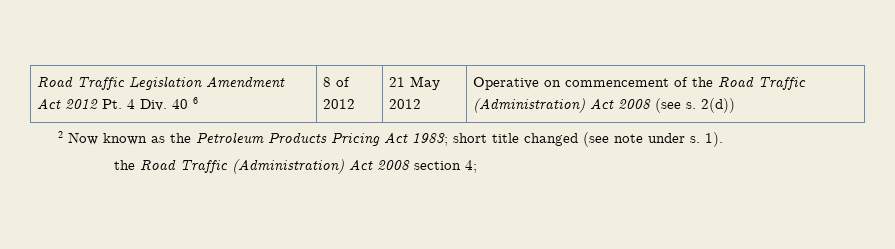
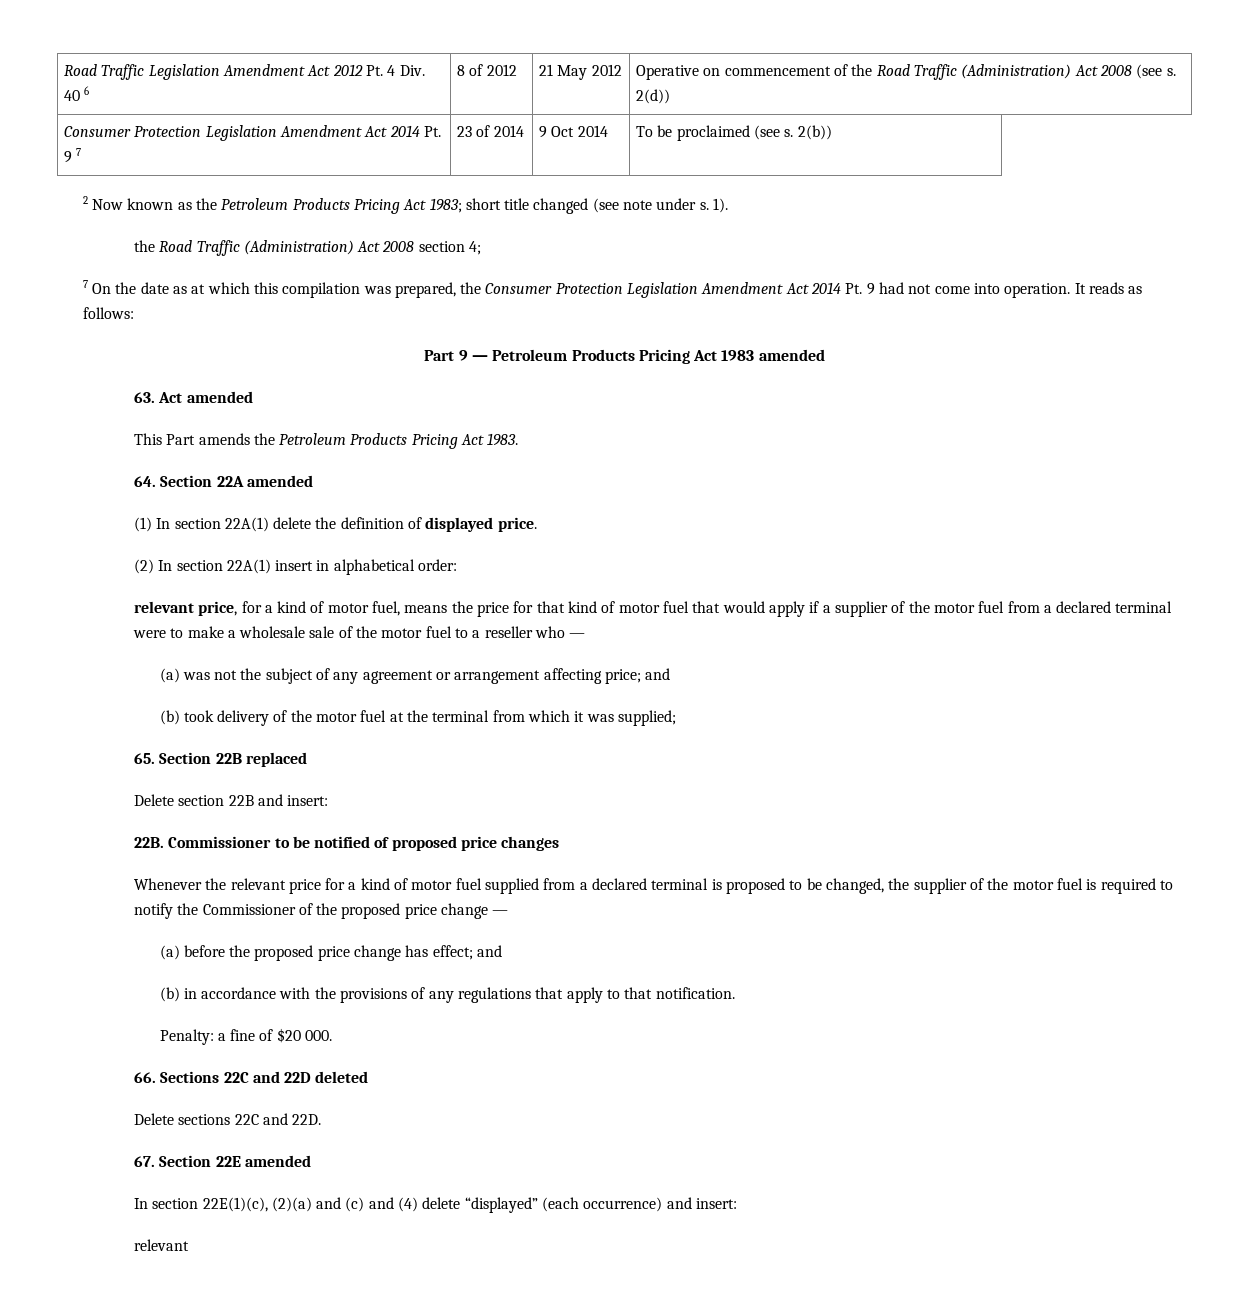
+ Consumer Protection Legislation Amendment Act 2014 Pt. 9 7 | 23 of 2014 | 9 Oct 2014 | To be proclaimed (see s. 2(b))
+ 7 On the date as at which this compilation was prepared, the Consumer Protection Legislation Amendment Act 2014 Pt. 9 had not come into operation. It reads as follows:
+ Part 9 — Petroleum Products Pricing Act 1983 amended
+ 63. Act amended
+ This Part amends the Petroleum Products Pricing Act 1983.
+ 64. Section 22A amended
+ (1) In section 22A(1) delete the definition of displayed price.
+ (2) In section 22A(1) insert in alphabetical order:
+ relevant price, for a kind of motor fuel, means the price for that kind of motor fuel that would apply if a supplier of the motor fuel from a declared terminal were to make a wholesale sale of the motor fuel to a reseller who —
+ (a) was not the subject of any agreement or arrangement affecting price; and
+ (b) took delivery of the motor fuel at the terminal from which it was supplied;
+ 65. Section 22B replaced
+ Delete section 22B and insert:
+ 22B. Commissioner to be notified of proposed price changes
+ Whenever the relevant price for a kind of motor fuel supplied from a declared terminal is proposed to be changed, the supplier of the motor fuel is required to notify the Commissioner of the proposed price change —
+ (a) before the proposed price change has effect; and
+ (b) in accordance with the provisions of any regulations that apply to that notification.
+ Penalty: a fine of $20 000.
+ 66. Sections 22C and 22D deleted
+ Delete sections 22C and 22D.
+ 67. Section 22E amended
+ In section 22E(1)(c), (2)(a) and (c) and (4) delete “displayed” (each occurrence) and insert:
+ relevant

